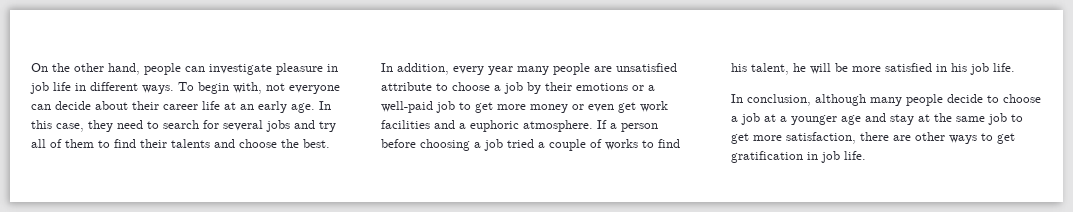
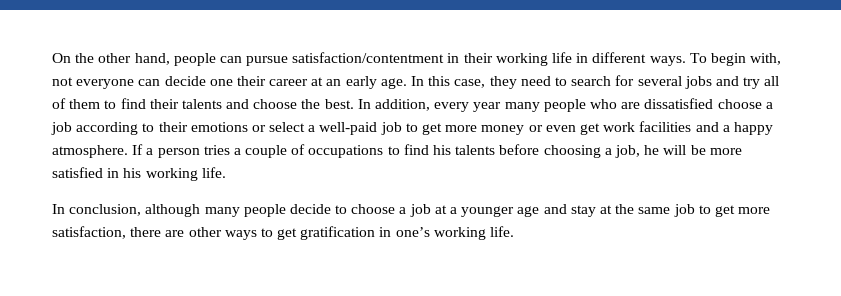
- On the other hand, people can investigate pleasure in job life in different ways.
+ On the other hand, people can pursue satisfaction/contentment in their working life in different ways.
- To begin with, not everyone can decide about their career life at an early age.
+ To begin with, not everyone can decide one their career at an early age.
- In addition, every year many people are unsatisfied attribute to choose a job by their emotions or a well-paid job to get more money or even get work facilities and a euphoric atmosphere.
+ In addition, every year many people who are dissatisfied choose a job according to their emotions or select a well-paid job to get more money or even get work facilities and a happy atmosphere.
- If a person before choosing a job tried a couple of works to find his talent, he will be more satisfied in his job life.
+ If a person tries a couple of occupations to find his talents before choosing a job, he will be more satisfied in his working life.
- In conclusion, although many people decide to choose a job at a younger age and stay at the same job to get more satisfaction, there are other ways to get gratification in job life.
+ In conclusion, although many people decide to choose a job at a younger age and stay at the same job to get more satisfaction, there are other ways to get gratification in one’s working life.

